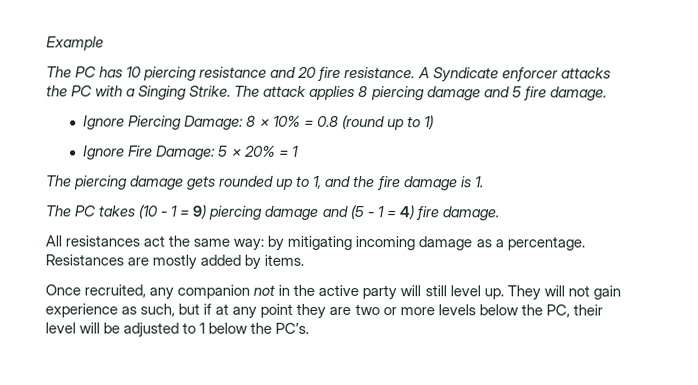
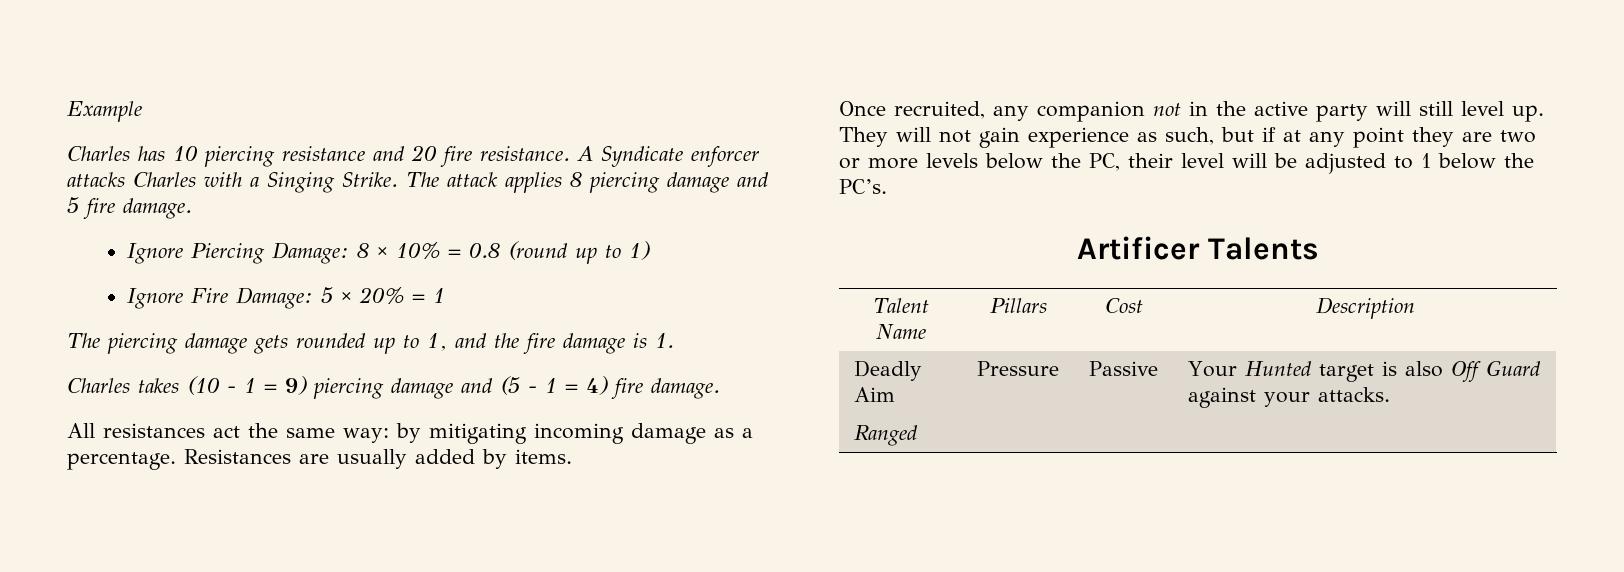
- The PC has 10 piercing resistance and 20 fire resistance.
+ Charles has 10 piercing resistance and 20 fire resistance.
- A Syndicate enforcer attacks the PC with a Singing Strike.
+ A Syndicate enforcer attacks Charles with a Singing Strike.
- The PC takes (10 - 1 = 9) piercing damage and (5 - 1 = 4) fire damage.
+ Charles takes (10 - 1 = 9) piercing damage and (5 - 1 = 4) fire damage.
- Resistances are mostly added by items.
+ Resistances are usually added by items.
+ Artificer Talents
+ Talent Name | Pillars | Cost | Description
+ Deadly Aim
+ Ranged | Pressure | Passive | Your Hunted target is also Off Guard against your attacks.

